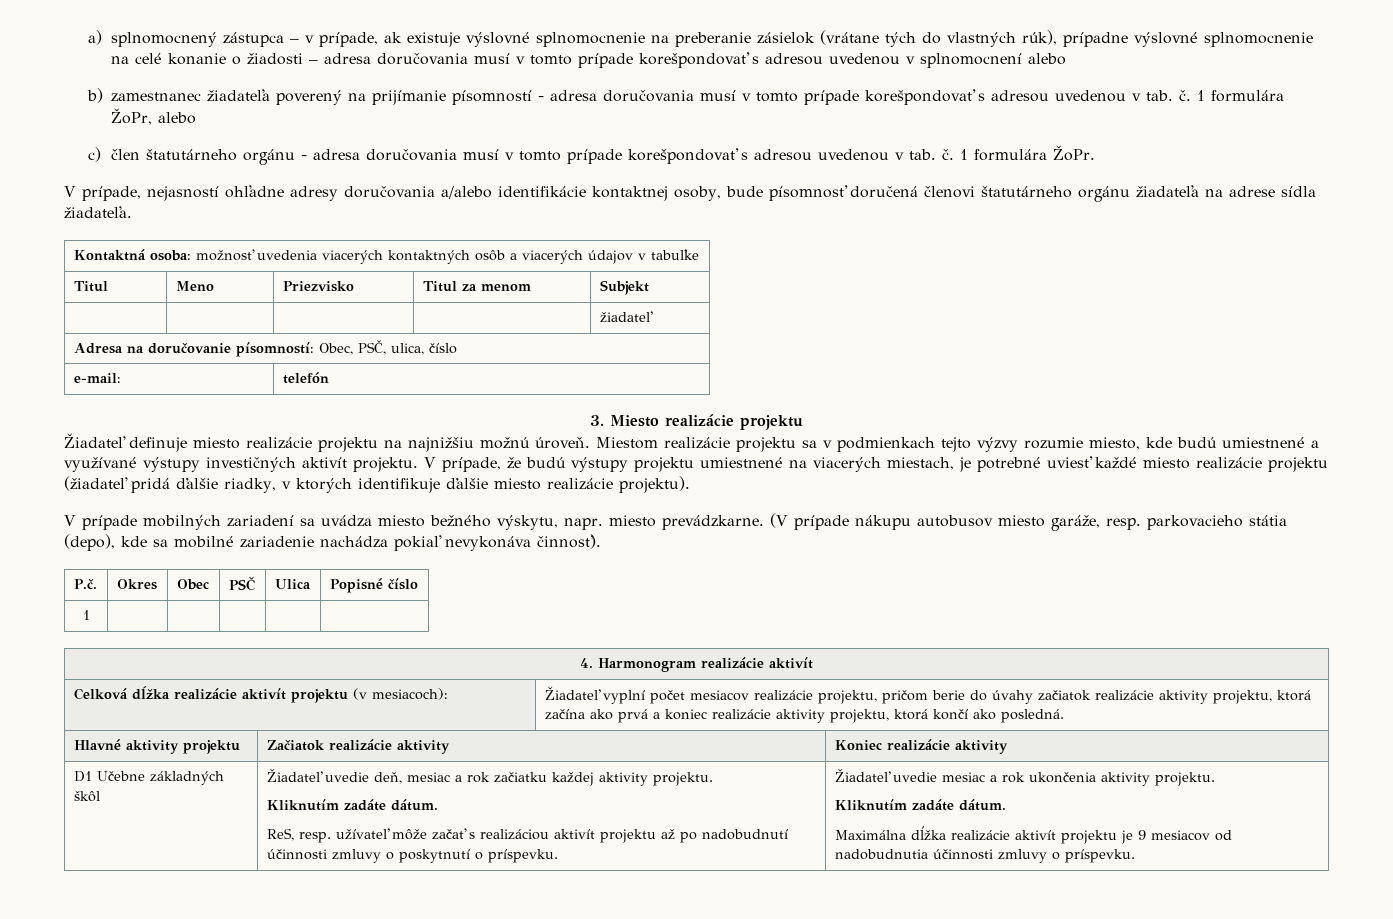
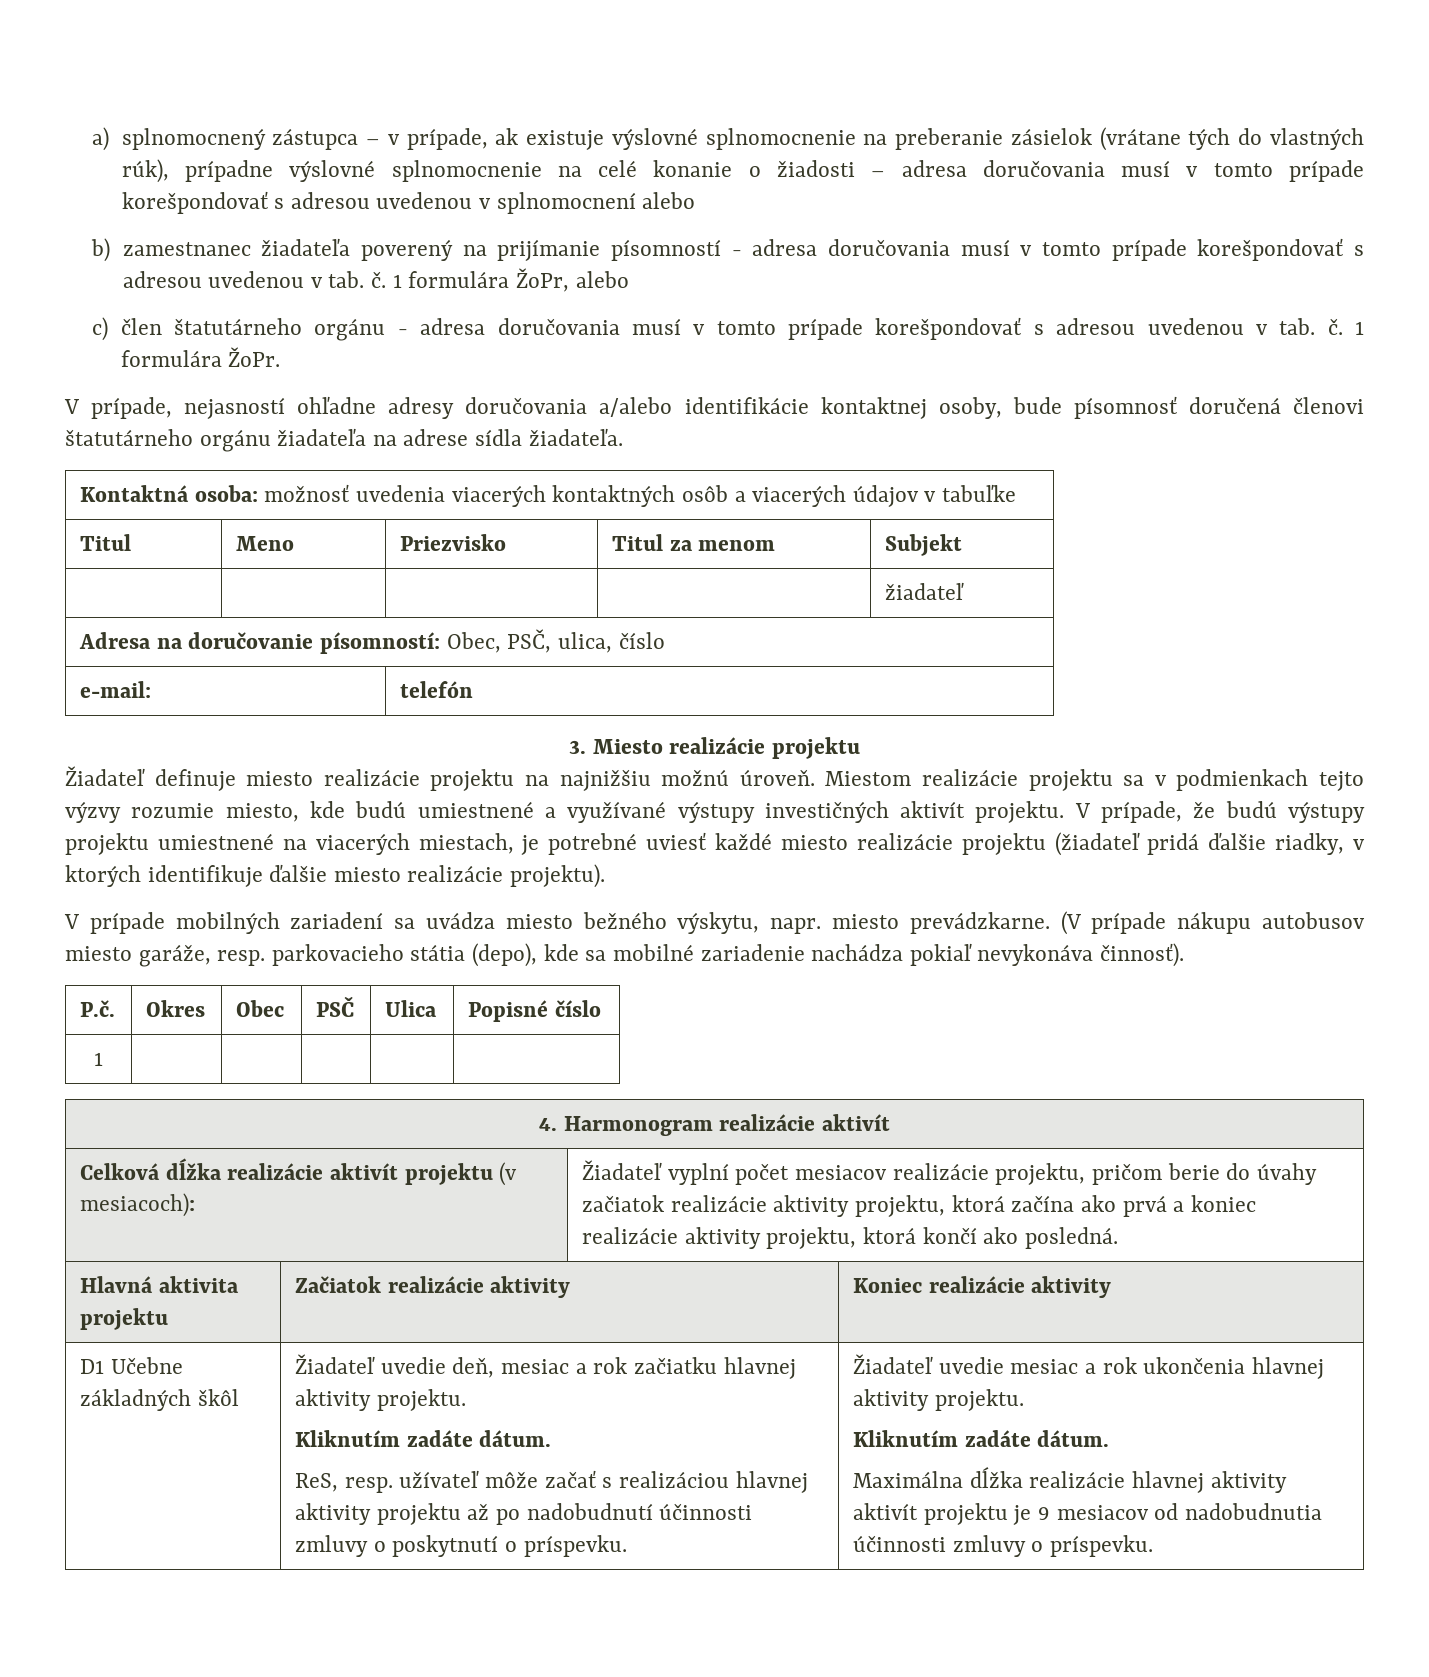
- Hlavné aktivity projektu | Začiatok realizácie aktivity | Koniec realizácie aktivity
+ Hlavná aktivita projektu | Začiatok realizácie aktivity | Koniec realizácie aktivity
- Žiadateľ uvedie deň, mesiac a rok začiatku každej aktivity projektu.
+ Žiadateľ uvedie deň, mesiac a rok začiatku hlavnej aktivity projektu.
- ReS, resp. užívateľ môže začať s realizáciou aktivít projektu až po nadobudnutí účinnosti zmluvy o poskytnutí o príspevku.
+ ReS, resp. užívateľ môže začať s realizáciou hlavnej aktivity projektu až po nadobudnutí účinnosti zmluvy o poskytnutí o príspevku.
- Žiadateľ uvedie mesiac a rok ukončenia aktivity projektu.
+ Žiadateľ uvedie mesiac a rok ukončenia hlavnej aktivity projektu.
- Maximálna dĺžka realizácie aktivít projektu je 9 mesiacov od nadobudnutia účinnosti zmluvy o príspevku.
+ Maximálna dĺžka realizácie hlavnej aktivity aktivít projektu je 9 mesiacov od nadobudnutia účinnosti zmluvy o príspevku.

